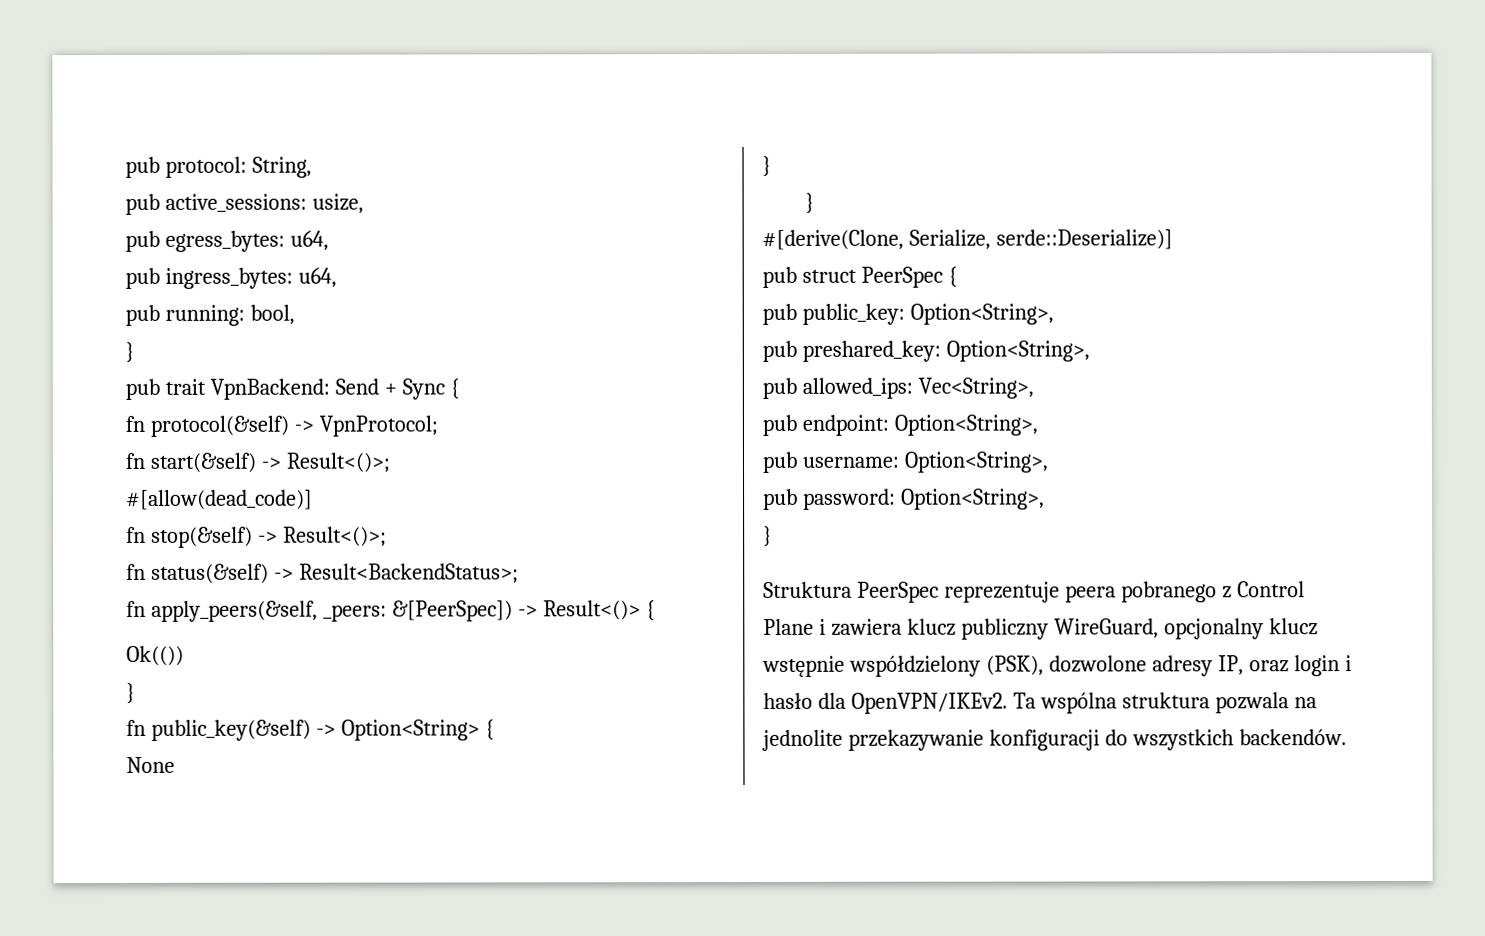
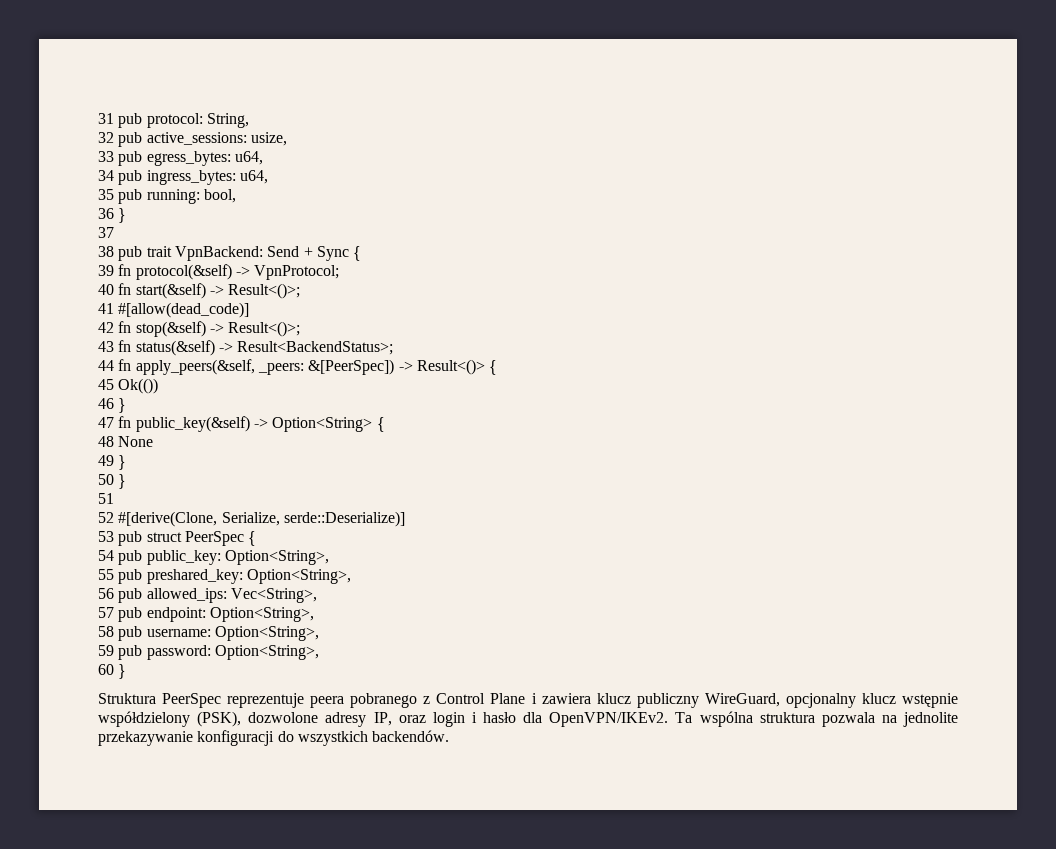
- pub protocol: String,
+ 31 pub protocol: String,
- pub active_sessions: usize,
+ 32 pub active_sessions: usize,
- pub egress_bytes: u64,
+ 33 pub egress_bytes: u64,
- pub ingress_bytes: u64,
+ 34 pub ingress_bytes: u64,
- pub running: bool,
- }
- pub trait VpnBackend: Send + Sync {
+ 35 pub running: bool,
+ 36 }
+ 37
+ 38 pub trait VpnBackend: Send + Sync {
- fn protocol(&self) -> VpnProtocol;
+ 39 fn protocol(&self) -> VpnProtocol;
- fn start(&self) -> Result<()>;
+ 40 fn start(&self) -> Result<()>;
- #[allow(dead_code)]
+ 41 #[allow(dead_code)]
- fn stop(&self) -> Result<()>;
+ 42 fn stop(&self) -> Result<()>;
- fn status(&self) -> Result<BackendStatus>;
+ 43 fn status(&self) -> Result<BackendStatus>;
- fn apply_peers(&self, _peers: &[PeerSpec]) -> Result<()> {
+ 44 fn apply_peers(&self, _peers: &[PeerSpec]) -> Result<()> {
- Ok(())
- }
- fn public_key(&self) -> Option<String> {
+ 45 Ok(())
+ 46 }
+ 47 fn public_key(&self) -> Option<String> {
- None
- }
- }
- #[derive(Clone, Serialize, serde::Deserialize)]
+ 48 None
+ 49 }
+ 50 }
+ 51
+ 52 #[derive(Clone, Serialize, serde::Deserialize)]
- pub struct PeerSpec {
+ 53 pub struct PeerSpec {
- pub public_key: Option<String>,
+ 54 pub public_key: Option<String>,
- pub preshared_key: Option<String>,
+ 55 pub preshared_key: Option<String>,
- pub allowed_ips: Vec<String>,
+ 56 pub allowed_ips: Vec<String>,
- pub endpoint: Option<String>,
+ 57 pub endpoint: Option<String>,
- pub username: Option<String>,
+ 58 pub username: Option<String>,
- pub password: Option<String>,
- }
+ 59 pub password: Option<String>,
+ 60 }

